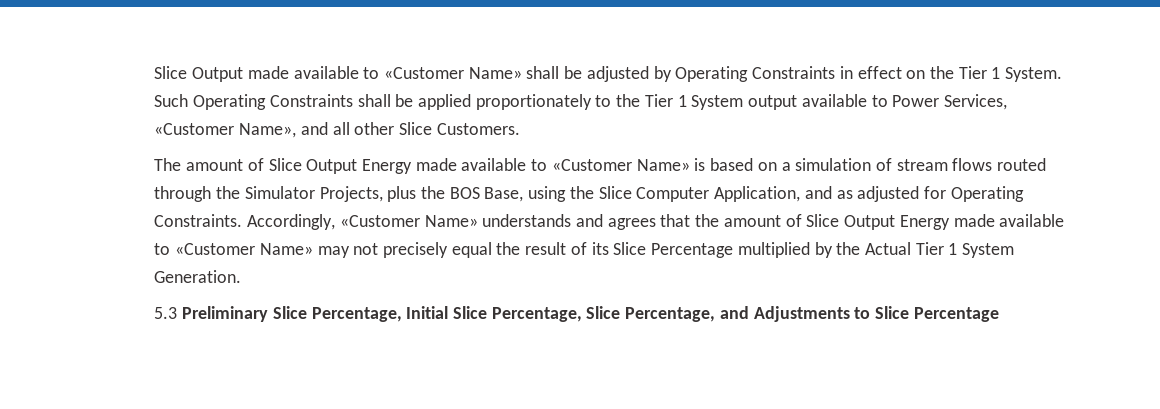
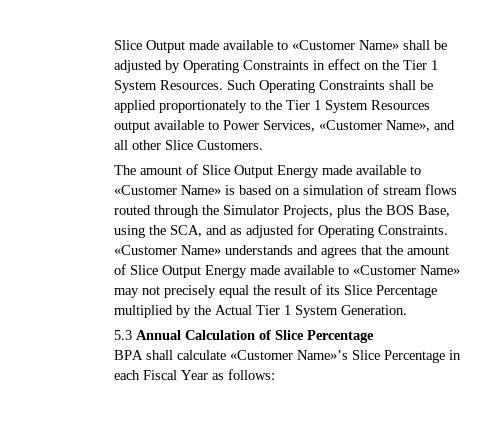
- Slice Output made available to «Customer Name» shall be adjusted by Operating Constraints in effect on the Tier 1 System.
+ Slice Output made available to «Customer Name» shall be adjusted by Operating Constraints in effect on the Tier 1 System Resources.
- Such Operating Constraints shall be applied proportionately to the Tier 1 System output available to Power Services, «Customer Name», and all other Slice Customers.
+ Such Operating Constraints shall be applied proportionately to the Tier 1 System Resources output available to Power Services, «Customer Name», and all other Slice Customers.
- The amount of Slice Output Energy made available to «Customer Name» is based on a simulation of stream flows routed through the Simulator Projects, plus the BOS Base, using the Slice Computer Application, and as adjusted for Operating Constraints.
+ The amount of Slice Output Energy made available to «Customer Name» is based on a simulation of stream flows routed through the Simulator Projects, plus the BOS Base, using the SCA, and as adjusted for Operating Constraints.
- Accordingly, «Customer Name» understands and agrees that the amount of Slice Output Energy made available to «Customer Name» may not precisely equal the result of its Slice Percentage multiplied by the Actual Tier 1 System Generation.
+ «Customer Name» understands and agrees that the amount of Slice Output Energy made available to «Customer Name» may not precisely equal the result of its Slice Percentage multiplied by the Actual Tier 1 System Generation.
- 5.3 Preliminary Slice Percentage, Initial Slice Percentage, Slice Percentage, and Adjustments to Slice Percentage
+ 5.3 Annual Calculation of Slice Percentage
+ BPA shall calculate «Customer Name»’s Slice Percentage in each Fiscal Year as follows:

